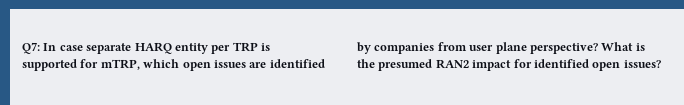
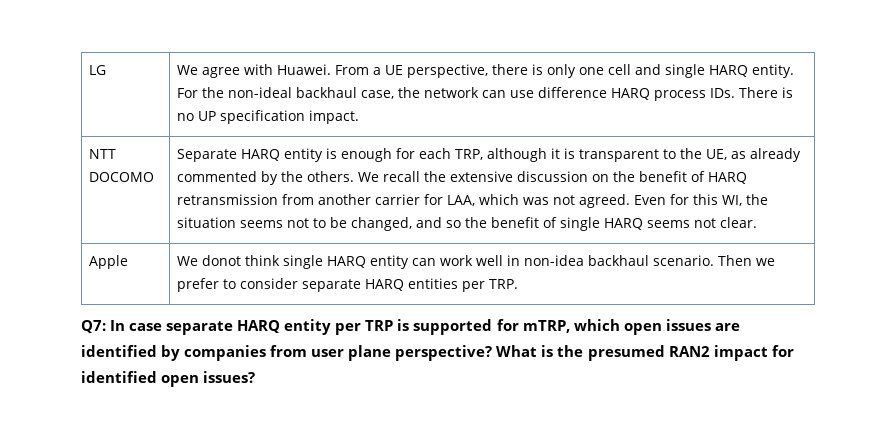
+ LG | We agree with Huawei. From a UE perspective, there is only one cell and single HARQ entity. For the non-ideal backhaul case, the network can use difference HARQ process IDs. There is no UP specification impact.
+ NTT DOCOMO | Separate HARQ entity is enough for each TRP, although it is transparent to the UE, as already commented by the others. We recall the extensive discussion on the benefit of HARQ retransmission from another carrier for LAA, which was not agreed. Even for this WI, the situation seems not to be changed, and so the benefit of single HARQ seems not clear.
+ Apple | We donot think single HARQ entity can work well in non-idea backhaul scenario. Then we prefer to consider separate HARQ entities per TRP.

